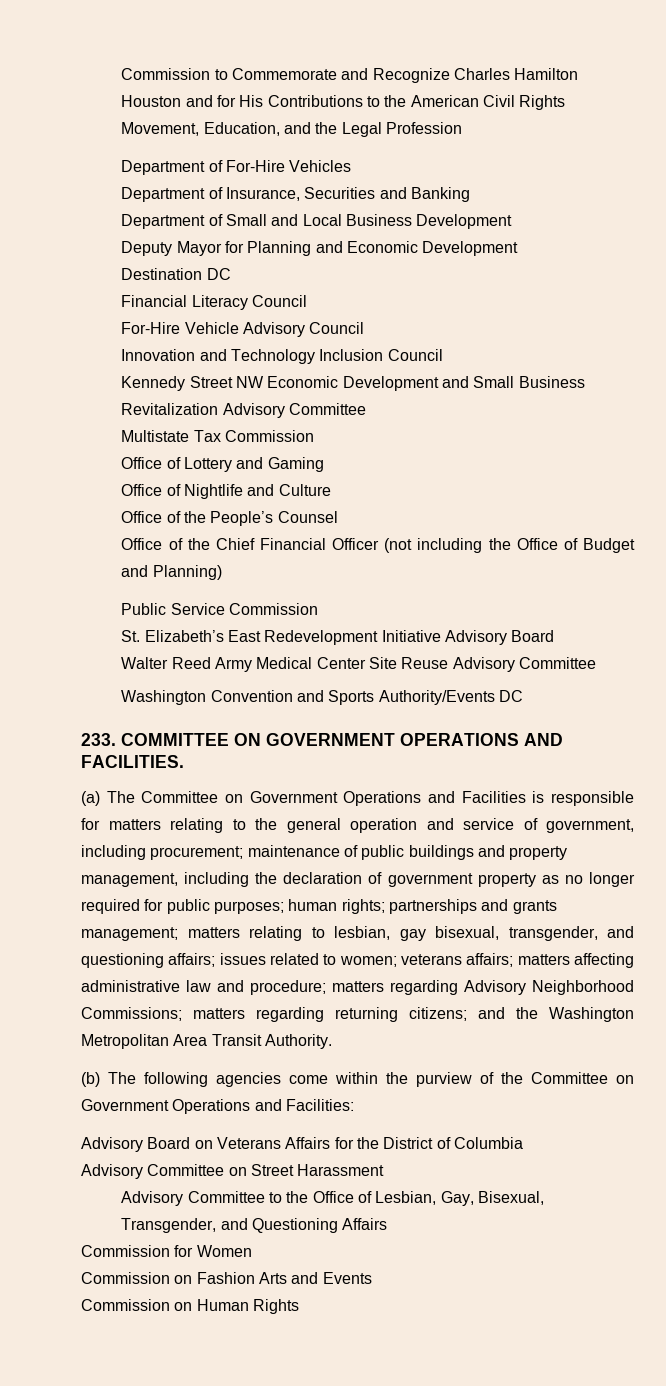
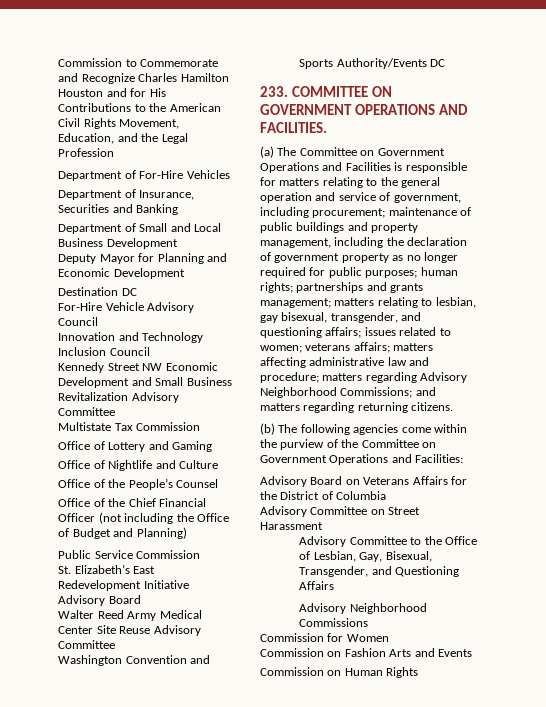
- Financial Literacy Council
- matters regarding returning citizens; and the Washington Metropolitan Area Transit Authority.
+ and matters regarding returning citizens.
+ Advisory Neighborhood Commissions

